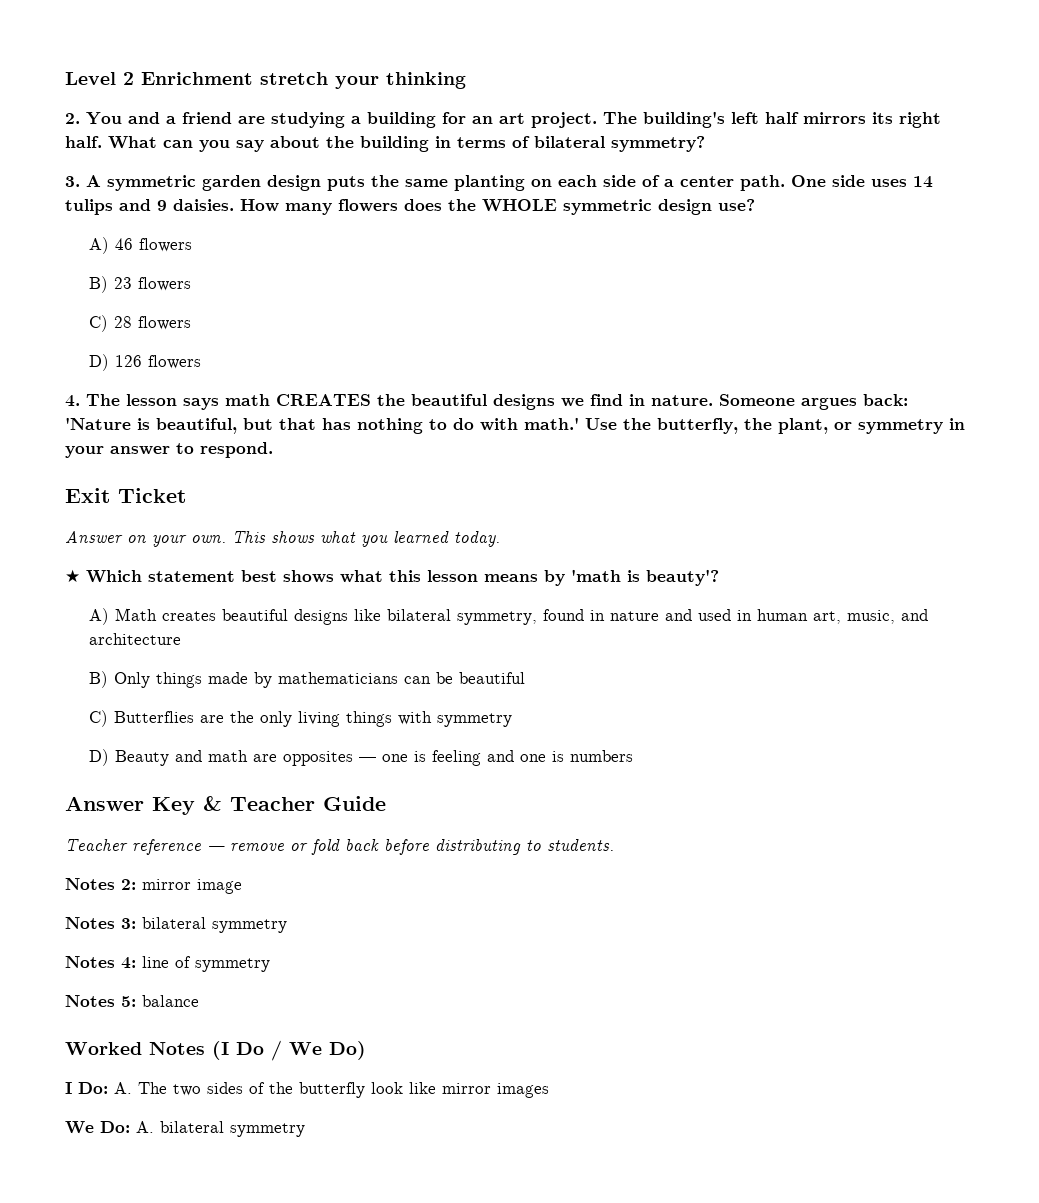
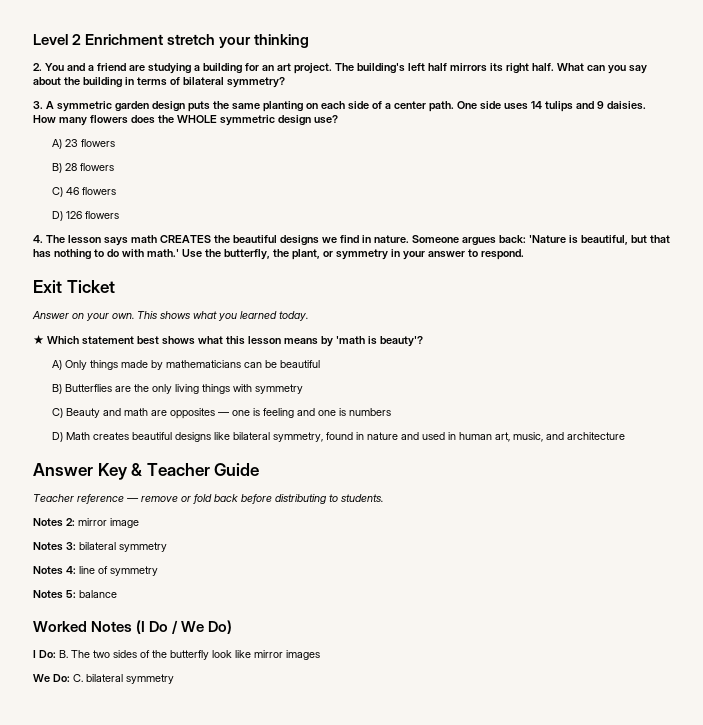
- A) 46 flowers
+ A) 23 flowers
- B) 23 flowers
+ B) 28 flowers
- C) 28 flowers
+ C) 46 flowers
- A) Math creates beautiful designs like bilateral symmetry, found in nature and used in human art, music, and architecture
+ A) Only things made by mathematicians can be beautiful
+ B) Butterflies are the only living things with symmetry
+ C) Beauty and math are opposites — one is feeling and one is numbers
+ D) Math creates beautiful designs like bilateral symmetry, found in nature and used in human art, music, and architecture
- B) Only things made by mathematicians can be beautiful
- C) Butterflies are the only living things with symmetry
- D) Beauty and math are opposites — one is feeling and one is numbers
- I Do: A. The two sides of the butterfly look like mirror images
+ I Do: B. The two sides of the butterfly look like mirror images
- We Do: A. bilateral symmetry
+ We Do: C. bilateral symmetry

